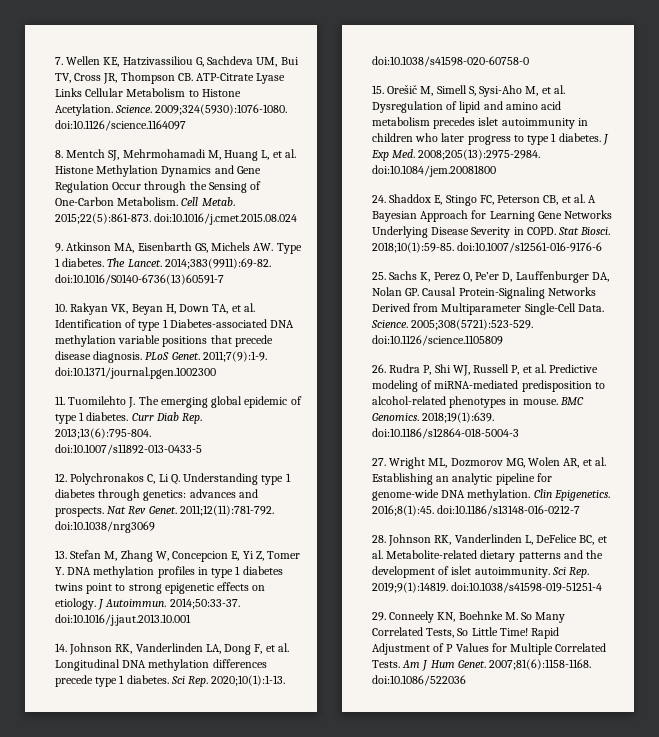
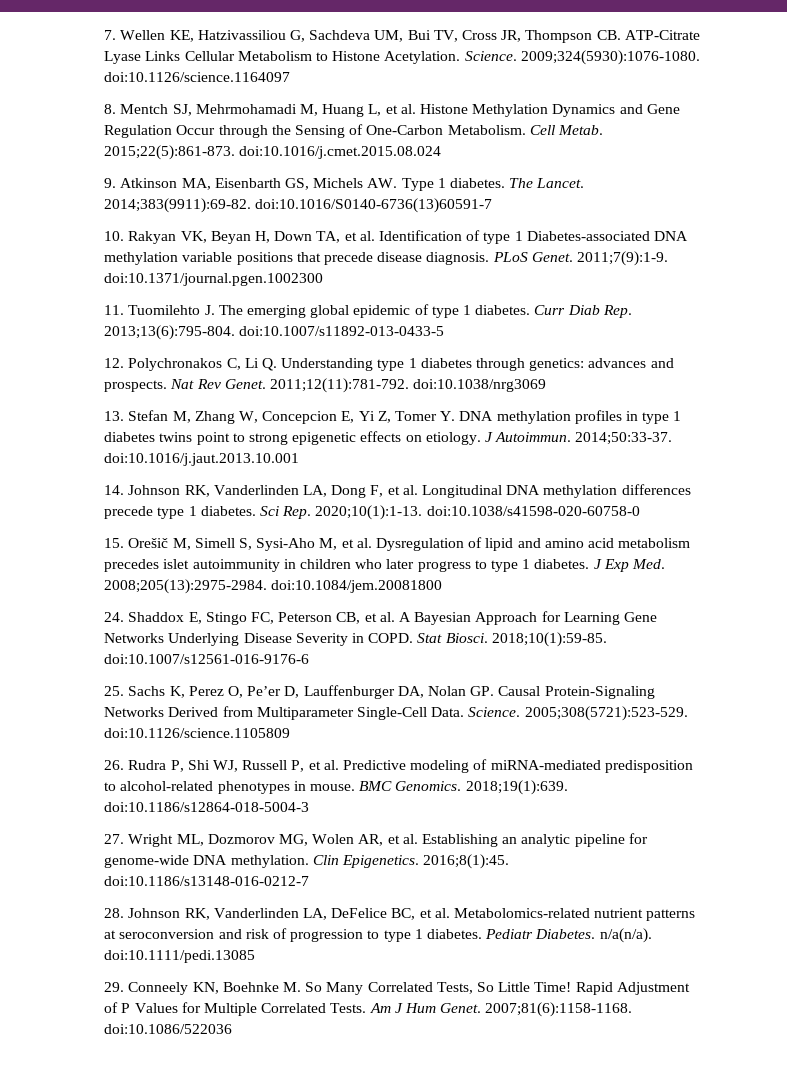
- 28. Johnson RK, Vanderlinden L, DeFelice BC, et al. Metabolite-related dietary patterns and the development of islet autoimmunity. Sci Rep. 2019;9(1):14819. doi:10.1038/s41598-019-51251-4
+ 28. Johnson RK, Vanderlinden LA, DeFelice BC, et al. Metabolomics-related nutrient patterns at seroconversion and risk of progression to type 1 diabetes. Pediatr Diabetes. n/a(n/a). doi:10.1111/pedi.13085

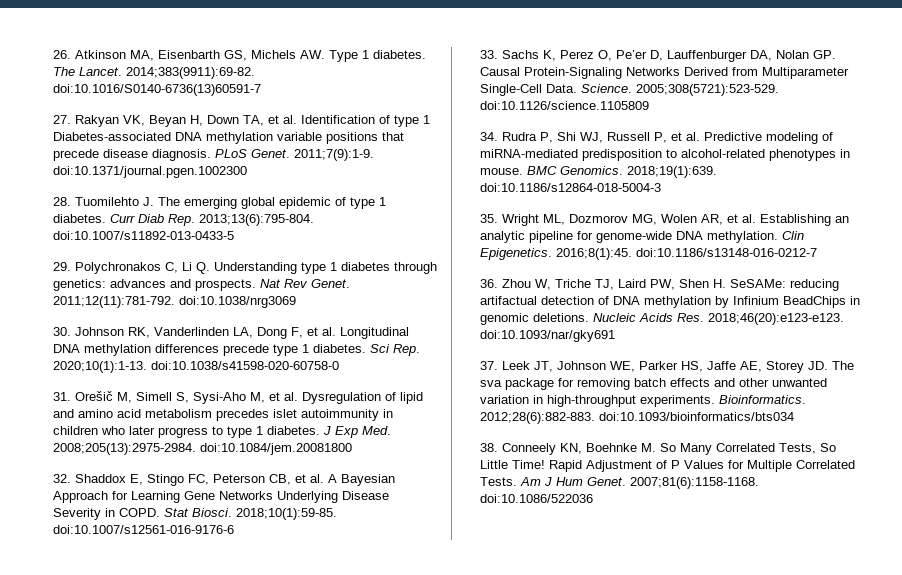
- 7. Wellen KE, Hatzivassiliou G, Sachdeva UM, Bui TV, Cross JR, Thompson CB. ATP-Citrate Lyase Links Cellular Metabolism to Histone Acetylation. Science. 2009;324(5930):1076-1080. doi:10.1126/science.1164097
- 8. Mentch SJ, Mehrmohamadi M, Huang L, et al. Histone Methylation Dynamics and Gene Regulation Occur through the Sensing of One-Carbon Metabolism. Cell Metab. 2015;22(5):861-873. doi:10.1016/j.cmet.2015.08.024
- 9. Atkinson MA, Eisenbarth GS, Michels AW. Type 1 diabetes.
+ 26. Atkinson MA, Eisenbarth GS, Michels AW. Type 1 diabetes.
- 10. Rakyan VK, Beyan H, Down TA, et al. Identification of type 1 Diabetes-associated DNA methylation variable positions that precede disease diagnosis.
+ 27. Rakyan VK, Beyan H, Down TA, et al. Identification of type 1 Diabetes-associated DNA methylation variable positions that precede disease diagnosis.
- 11. Tuomilehto J. The emerging global epidemic of type 1 diabetes.
+ 28. Tuomilehto J. The emerging global epidemic of type 1 diabetes.
- 12. Polychronakos C, Li Q. Understanding type 1 diabetes through genetics: advances and prospects.
+ 29. Polychronakos C, Li Q. Understanding type 1 diabetes through genetics: advances and prospects.
- 13. Stefan M, Zhang W, Concepcion E, Yi Z, Tomer Y. DNA methylation profiles in type 1 diabetes twins point to strong epigenetic effects on etiology. J Autoimmun. 2014;50:33-37. doi:10.1016/j.jaut.2013.10.001
- 14. Johnson RK, Vanderlinden LA, Dong F, et al. Longitudinal DNA methylation differences precede type 1 diabetes.
+ 30. Johnson RK, Vanderlinden LA, Dong F, et al. Longitudinal DNA methylation differences precede type 1 diabetes.
- 15. Orešič M, Simell S, Sysi-Aho M, et al. Dysregulation of lipid and amino acid metabolism precedes islet autoimmunity in children who later progress to type 1 diabetes.
+ 31. Orešič M, Simell S, Sysi-Aho M, et al. Dysregulation of lipid and amino acid metabolism precedes islet autoimmunity in children who later progress to type 1 diabetes.
- 24. Shaddox E, Stingo FC, Peterson CB, et al. A Bayesian Approach for Learning Gene Networks Underlying Disease Severity in COPD.
+ 32. Shaddox E, Stingo FC, Peterson CB, et al. A Bayesian Approach for Learning Gene Networks Underlying Disease Severity in COPD.
- 25. Sachs K, Perez O, Pe’er D, Lauffenburger DA, Nolan GP. Causal Protein-Signaling Networks Derived from Multiparameter Single-Cell Data.
+ 33. Sachs K, Perez O, Pe’er D, Lauffenburger DA, Nolan GP. Causal Protein-Signaling Networks Derived from Multiparameter Single-Cell Data.
- 26. Rudra P, Shi WJ, Russell P, et al. Predictive modeling of miRNA-mediated predisposition to alcohol-related phenotypes in mouse.
+ 34. Rudra P, Shi WJ, Russell P, et al. Predictive modeling of miRNA-mediated predisposition to alcohol-related phenotypes in mouse.
- 27. Wright ML, Dozmorov MG, Wolen AR, et al. Establishing an analytic pipeline for genome-wide DNA methylation.
+ 35. Wright ML, Dozmorov MG, Wolen AR, et al. Establishing an analytic pipeline for genome-wide DNA methylation.
- 28. Johnson RK, Vanderlinden LA, DeFelice BC, et al. Metabolomics-related nutrient patterns at seroconversion and risk of progression to type 1 diabetes. Pediatr Diabetes. n/a(n/a). doi:10.1111/pedi.13085
- 29. Conneely KN, Boehnke M. So Many Correlated Tests, So Little Time!
+ 36. Zhou W, Triche TJ, Laird PW, Shen H. SeSAMe: reducing artifactual detection of DNA methylation by Infinium BeadChips in genomic deletions. Nucleic Acids Res. 2018;46(20):e123-e123. doi:10.1093/nar/gky691
+ 37. Leek JT, Johnson WE, Parker HS, Jaffe AE, Storey JD. The sva package for removing batch effects and other unwanted variation in high-throughput experiments. Bioinformatics. 2012;28(6):882-883. doi:10.1093/bioinformatics/bts034
+ 38. Conneely KN, Boehnke M. So Many Correlated Tests, So Little Time!

